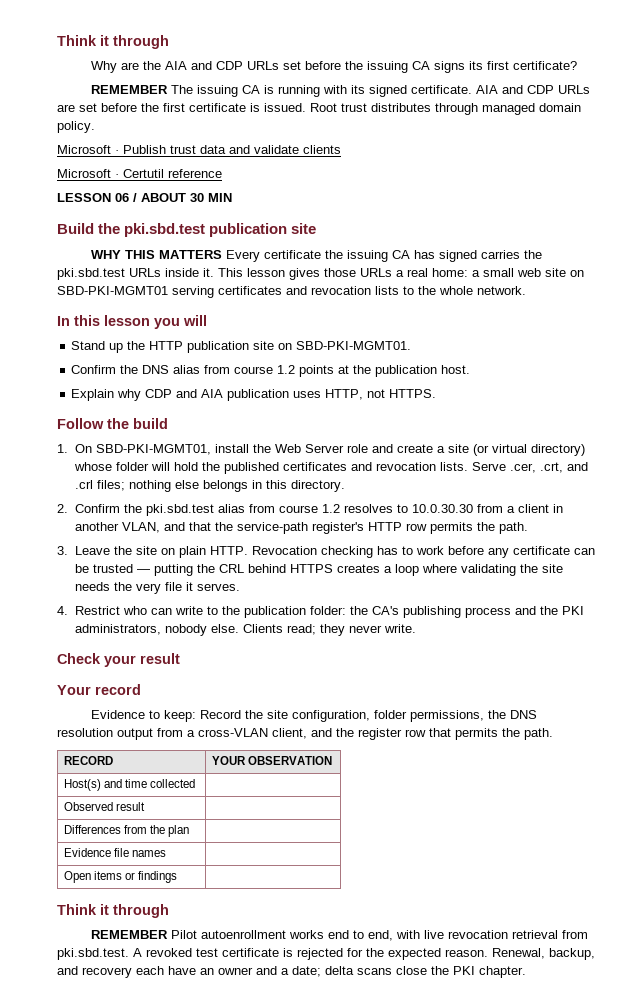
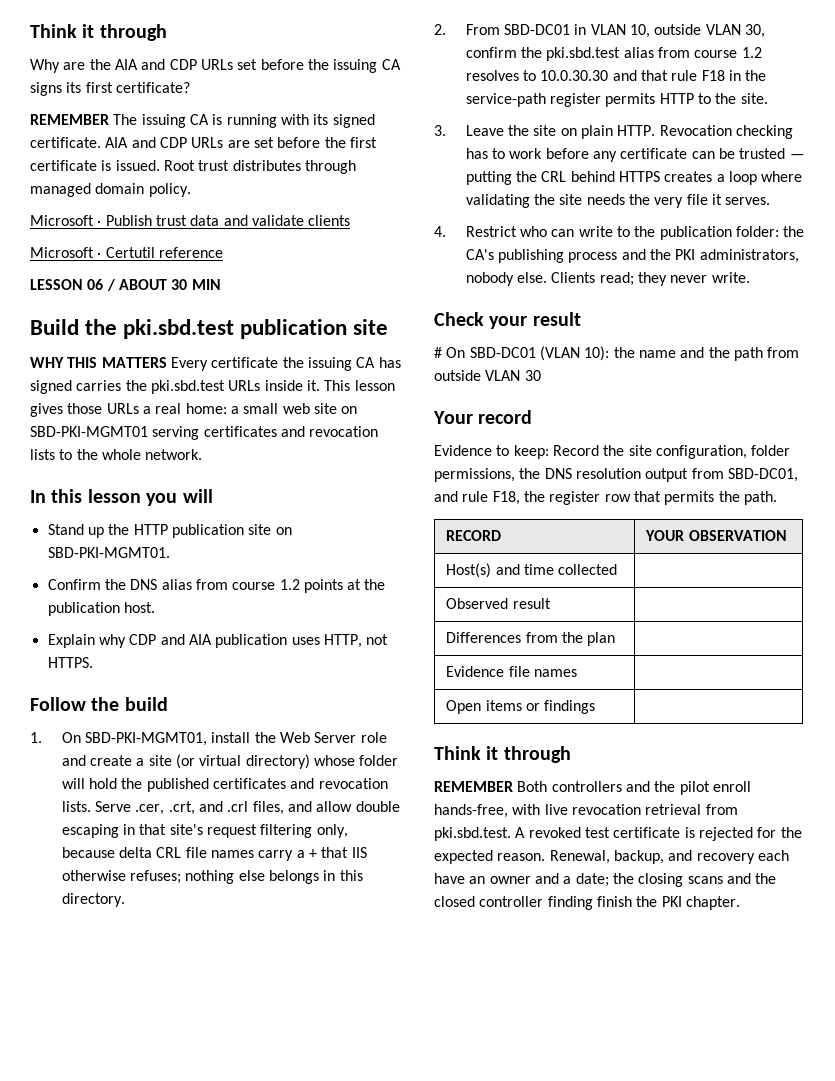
- Serve .cer, .crt, and .crl files; nothing else belongs in this directory.
+ Serve .cer, .crt, and .crl files, and allow double escaping in that site's request filtering only, because delta CRL file names carry a + that IIS otherwise refuses; nothing else belongs in this directory.
- 2. Confirm the pki.sbd.test alias from course 1.2 resolves to 10.0.30.30 from a client in another VLAN, and that the service-path register's HTTP row permits the path.
+ 2. From SBD-DC01 in VLAN 10, outside VLAN 30, confirm the pki.sbd.test alias from course 1.2 resolves to 10.0.30.30 and that rule F18 in the service-path register permits HTTP to the site.
+ # On SBD-DC01 (VLAN 10): the name and the path from outside VLAN 30
- Evidence to keep: Record the site configuration, folder permissions, the DNS resolution output from a cross-VLAN client, and the register row that permits the path.
+ Evidence to keep: Record the site configuration, folder permissions, the DNS resolution output from SBD-DC01, and rule F18, the register row that permits the path.
- REMEMBER Pilot autoenrollment works end to end, with live revocation retrieval from pki.sbd.test. A revoked test certificate is rejected for the expected reason.
+ REMEMBER Both controllers and the pilot enroll hands-free, with live revocation retrieval from pki.sbd.test. A revoked test certificate is rejected for the expected reason.
- Renewal, backup, and recovery each have an owner and a date; delta scans close the PKI chapter.
+ Renewal, backup, and recovery each have an owner and a date; the closing scans and the closed controller finding finish the PKI chapter.

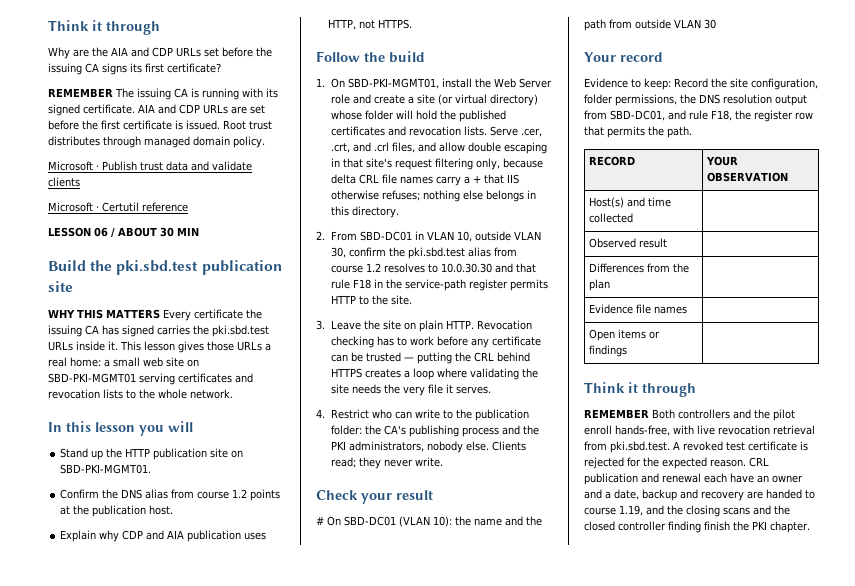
- Renewal, backup, and recovery each have an owner and a date; the closing scans and the closed controller finding finish the PKI chapter.
+ CRL publication and renewal each have an owner and a date, backup and recovery are handed to course 1.19, and the closing scans and the closed controller finding finish the PKI chapter.

